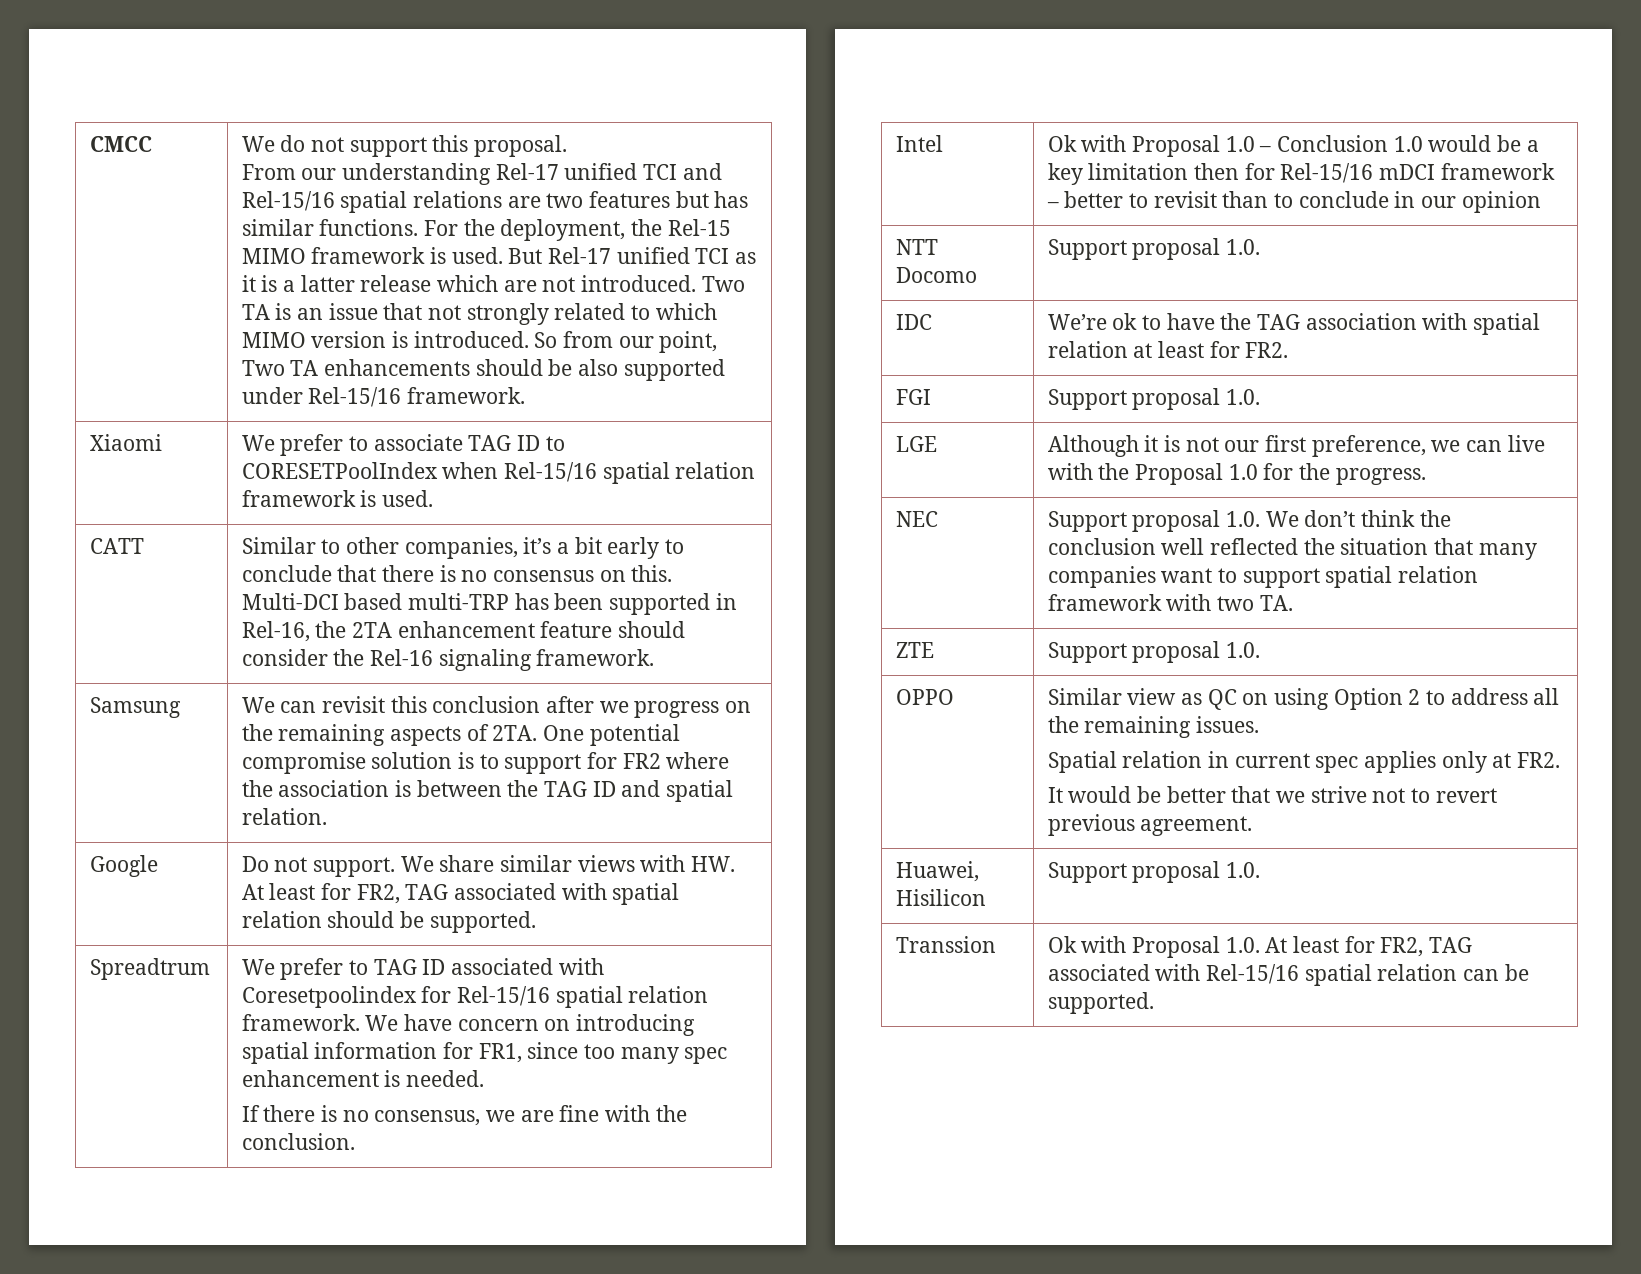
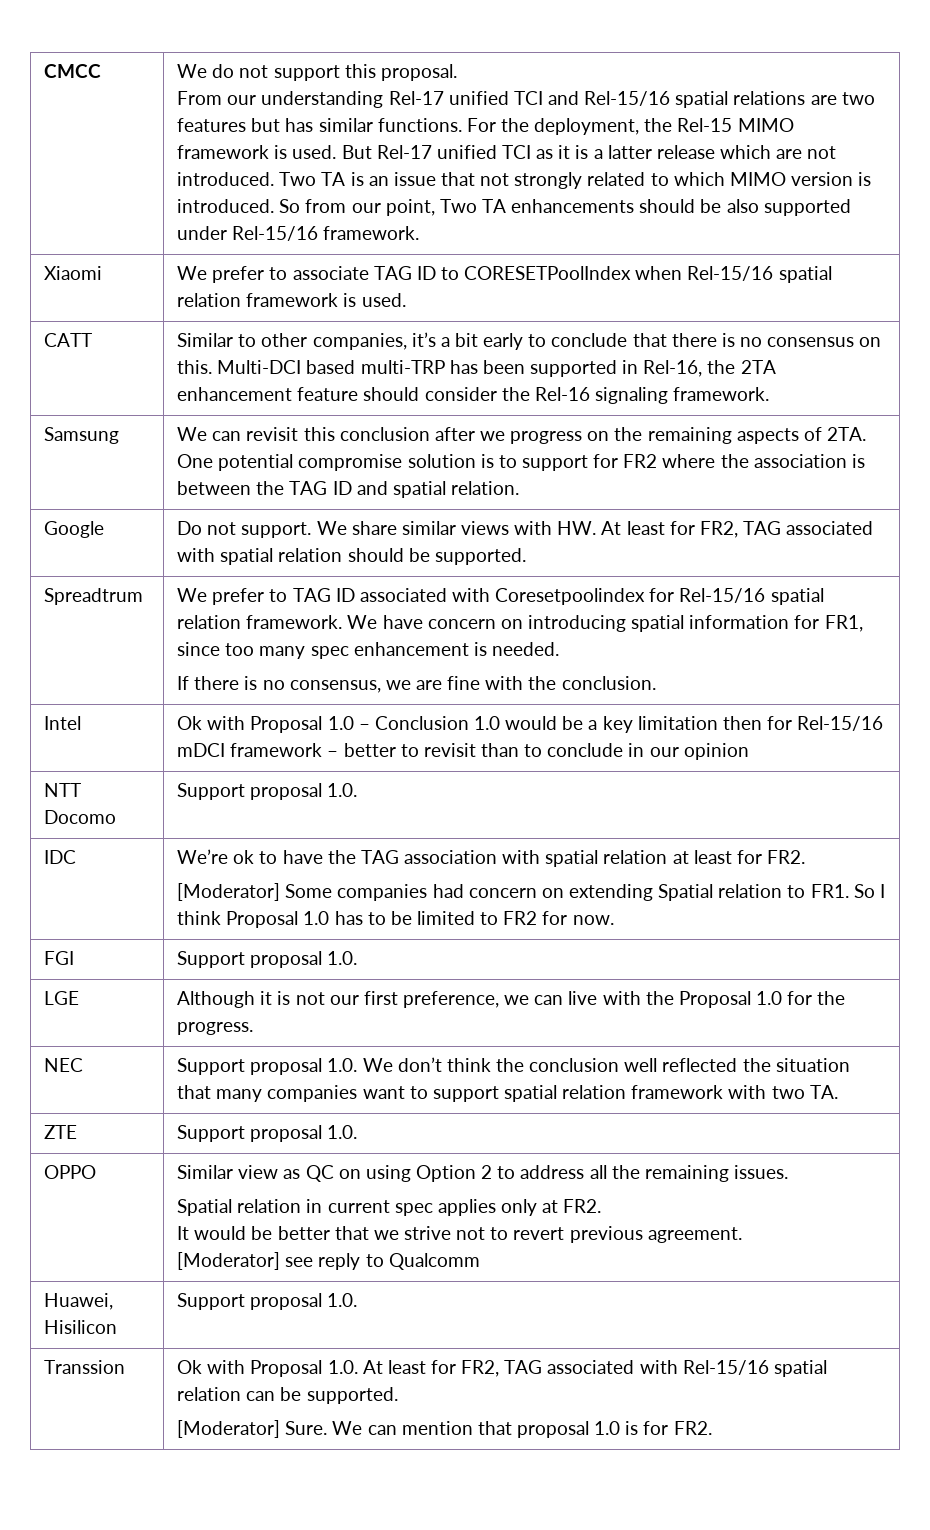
  IDC | We’re ok to have the TAG association with spatial relation at least for FR2.
+ [Moderator] Some companies had concern on extending Spatial relation to FR1. So I think Proposal 1.0 has to be limited to FR2 for now.
+ [Moderator] see reply to Qualcomm
  Transsion | Ok with Proposal 1.0. At least for FR2, TAG associated with Rel-15/16 spatial relation can be supported.
+ [Moderator] Sure. We can mention that proposal 1.0 is for FR2.

